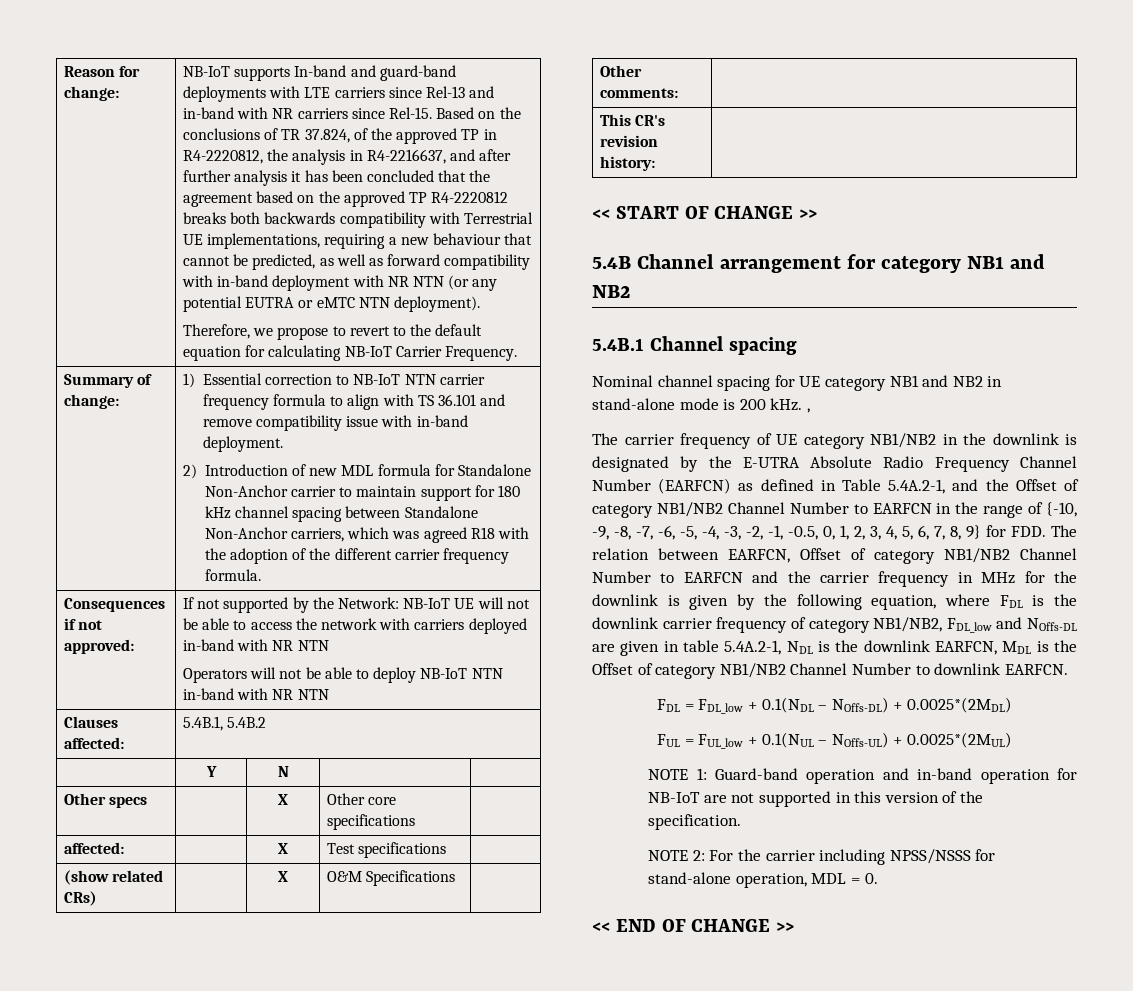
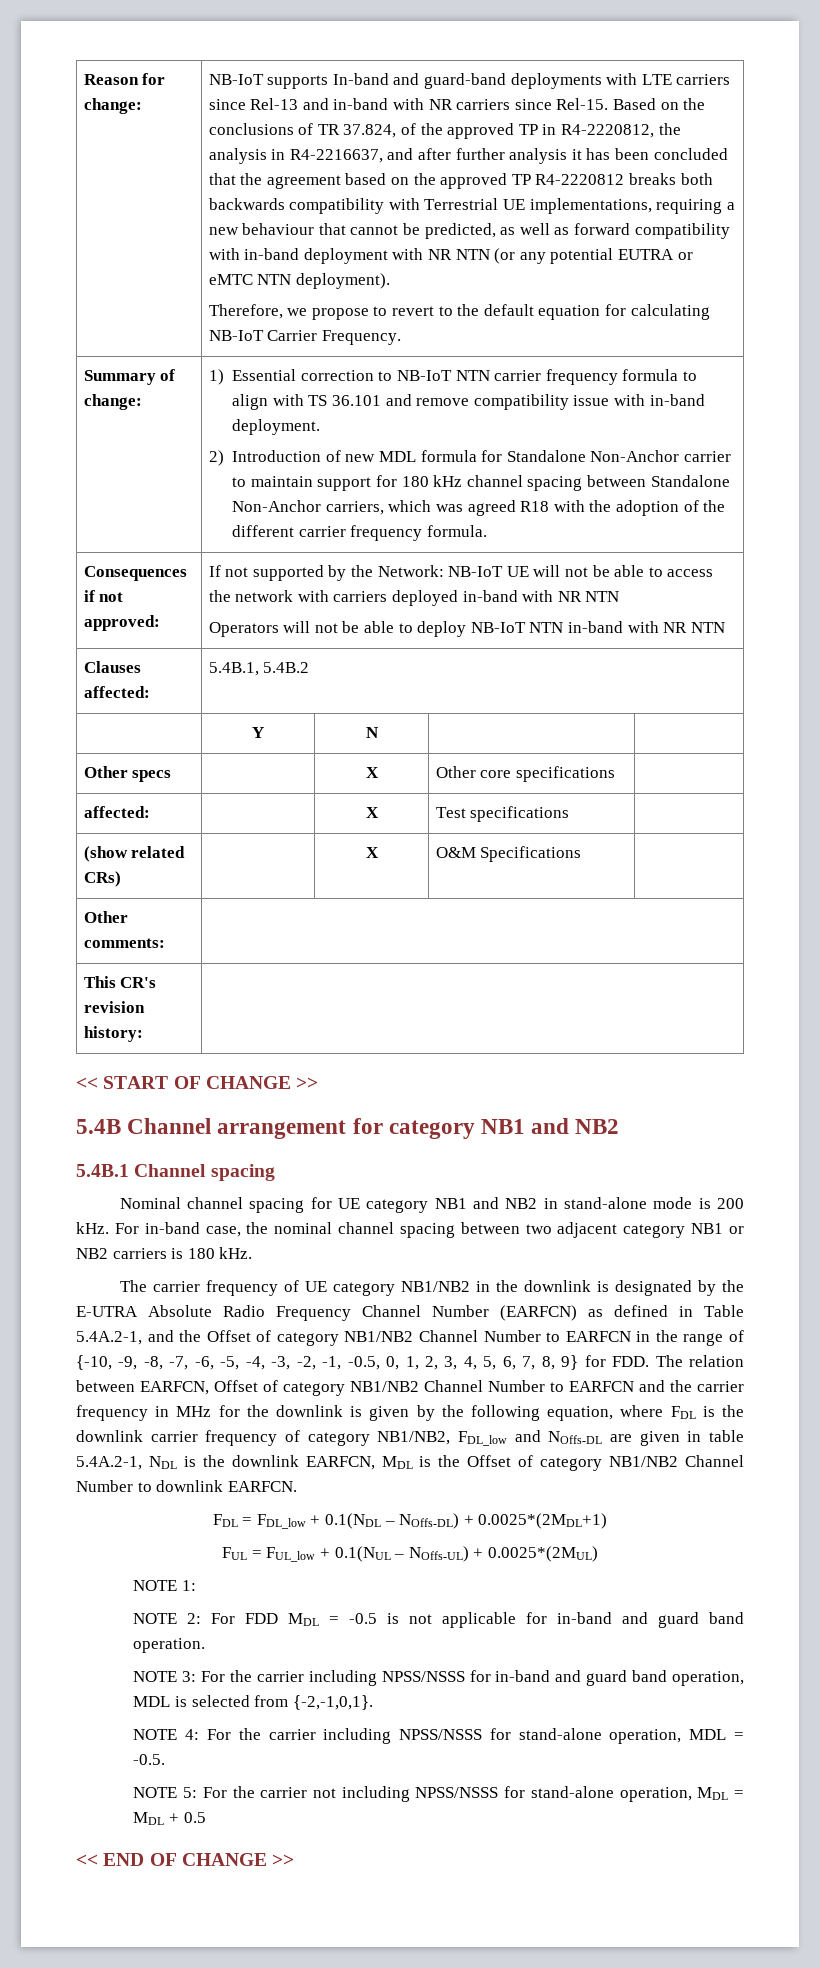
- Nominal channel spacing for UE category NB1 and NB2 in stand-alone mode is 200 kHz. ,
+ Nominal channel spacing for UE category NB1 and NB2 in stand-alone mode is 200 kHz. For in-band case, the nominal channel spacing between two adjacent category NB1 or NB2 carriers is 180 kHz.
- FDL = FDL_low + 0.1(NDL – NOffs-DL) + 0.0025*(2MDL)
+ FDL = FDL_low + 0.1(NDL – NOffs-DL) + 0.0025*(2MDL+1)
- NOTE 1: Guard-band operation and in-band operation for NB-IoT are not supported in this version of the specification.
- NOTE 2: For the carrier including NPSS/NSSS for stand-alone operation, MDL = 0.
+ NOTE 1:
+ NOTE 2: For FDD MDL = -0.5 is not applicable for in-band and guard band operation.
+ NOTE 3: For the carrier including NPSS/NSSS for in-band and guard band operation, MDL is selected from {-2,-1,0,1}.
+ NOTE 4: For the carrier including NPSS/NSSS for stand-alone operation, MDL = -0.5.
+ NOTE 5: For the carrier not including NPSS/NSSS for stand-alone operation, MDL = MDL + 0.5

